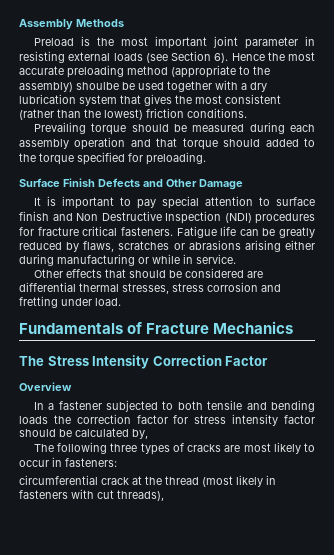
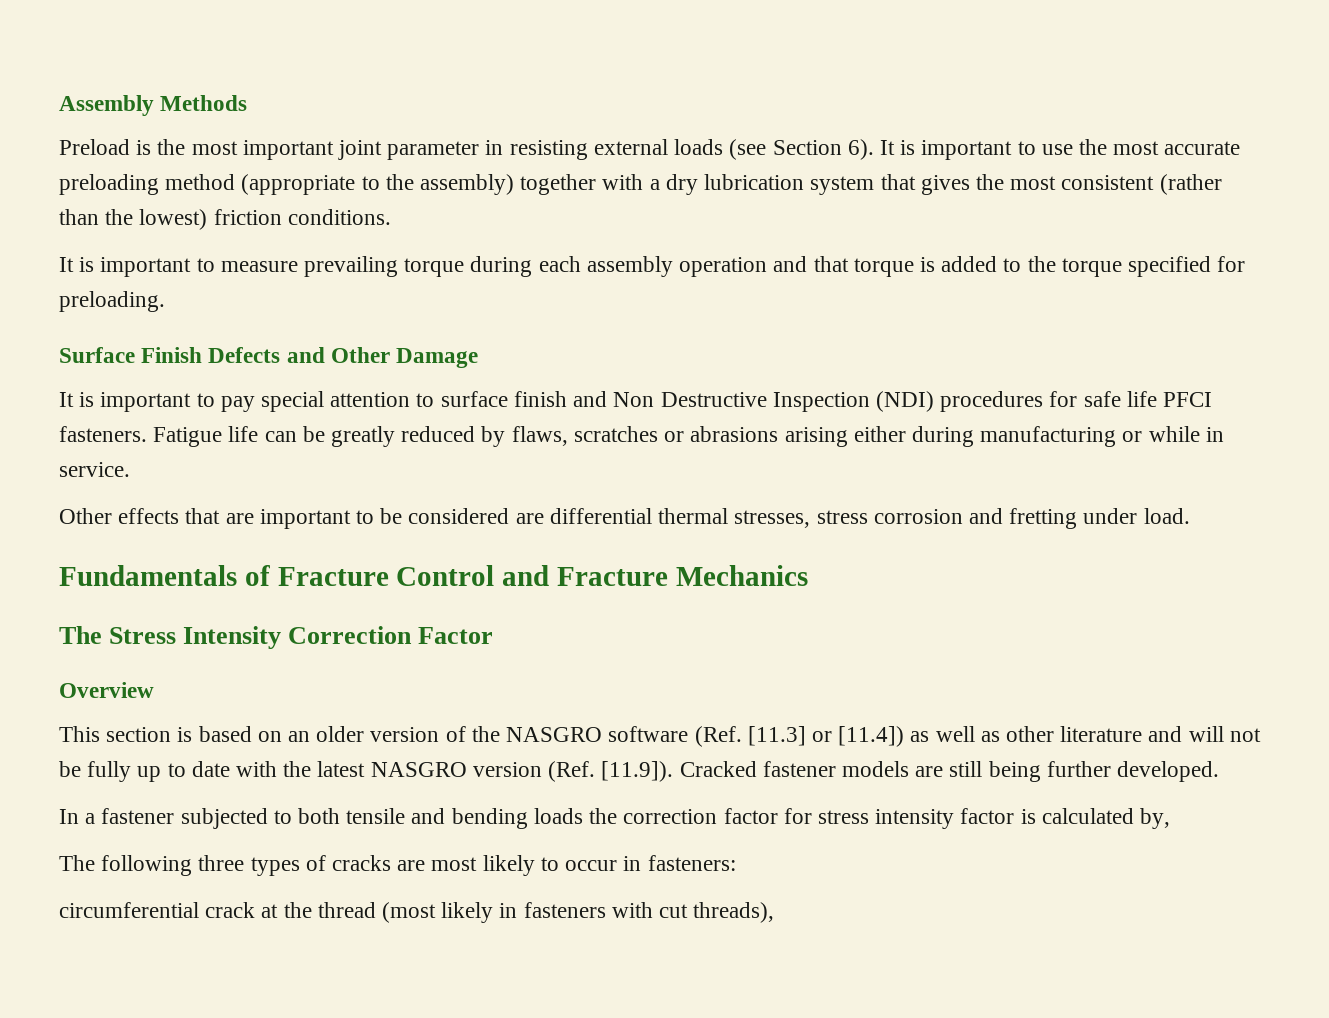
- Hence the most accurate preloading method (appropriate to the assembly) shoulbe be used together with a dry lubrication system that gives the most consistent (rather than the lowest) friction conditions.
+ It is important to use the most accurate preloading method (appropriate to the assembly) together with a dry lubrication system that gives the most consistent (rather than the lowest) friction conditions.
- Prevailing torque should be measured during each assembly operation and that torque should added to the torque specified for preloading.
+ It is important to measure prevailing torque during each assembly operation and that torque is added to the torque specified for preloading.
- It is important to pay special attention to surface finish and Non Destructive Inspection (NDI) procedures for fracture critical fasteners.
+ It is important to pay special attention to surface finish and Non Destructive Inspection (NDI) procedures for safe life PFCI fasteners.
- Other effects that should be considered are differential thermal stresses, stress corrosion and fretting under load.
+ Other effects that are important to be considered are differential thermal stresses, stress corrosion and fretting under load.
- Fundamentals of Fracture Mechanics
+ Fundamentals of Fracture Control and Fracture Mechanics
+ This section is based on an older version of the NASGRO software (Ref. [11.3] or [11.4]) as well as other literature and will not be fully up to date with the latest NASGRO version (Ref. [11.9]). Cracked fastener models are still being further developed.
- In a fastener subjected to both tensile and bending loads the correction factor for stress intensity factor should be calculated by,
+ In a fastener subjected to both tensile and bending loads the correction factor for stress intensity factor is calculated by,

